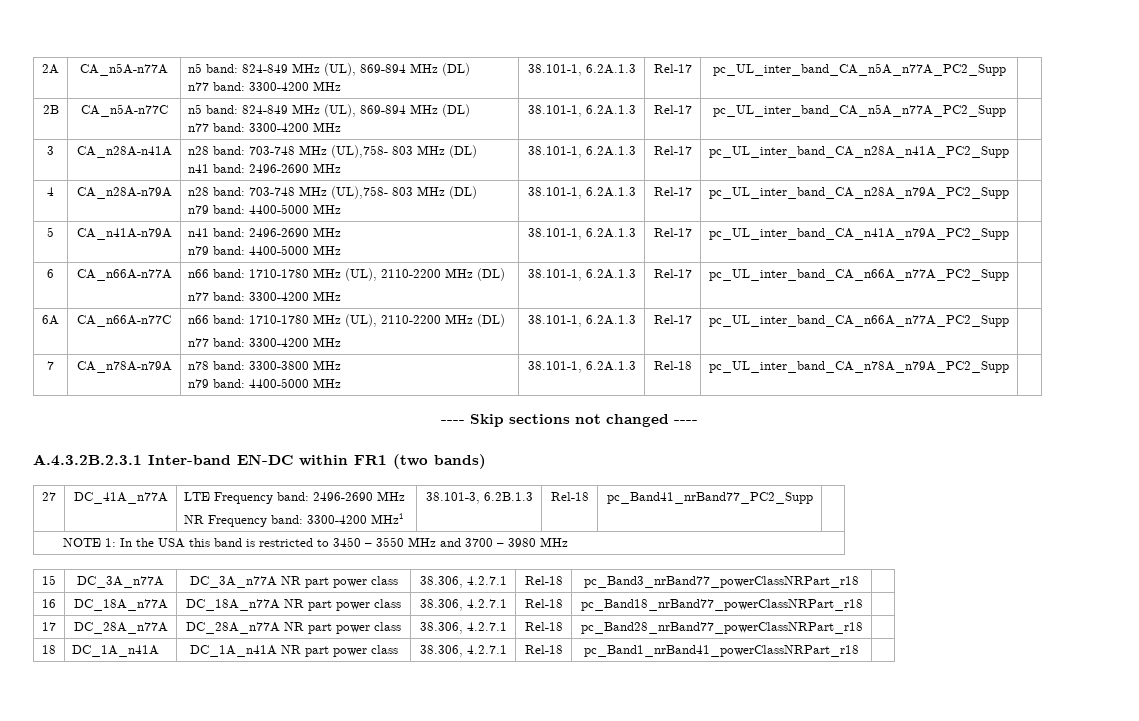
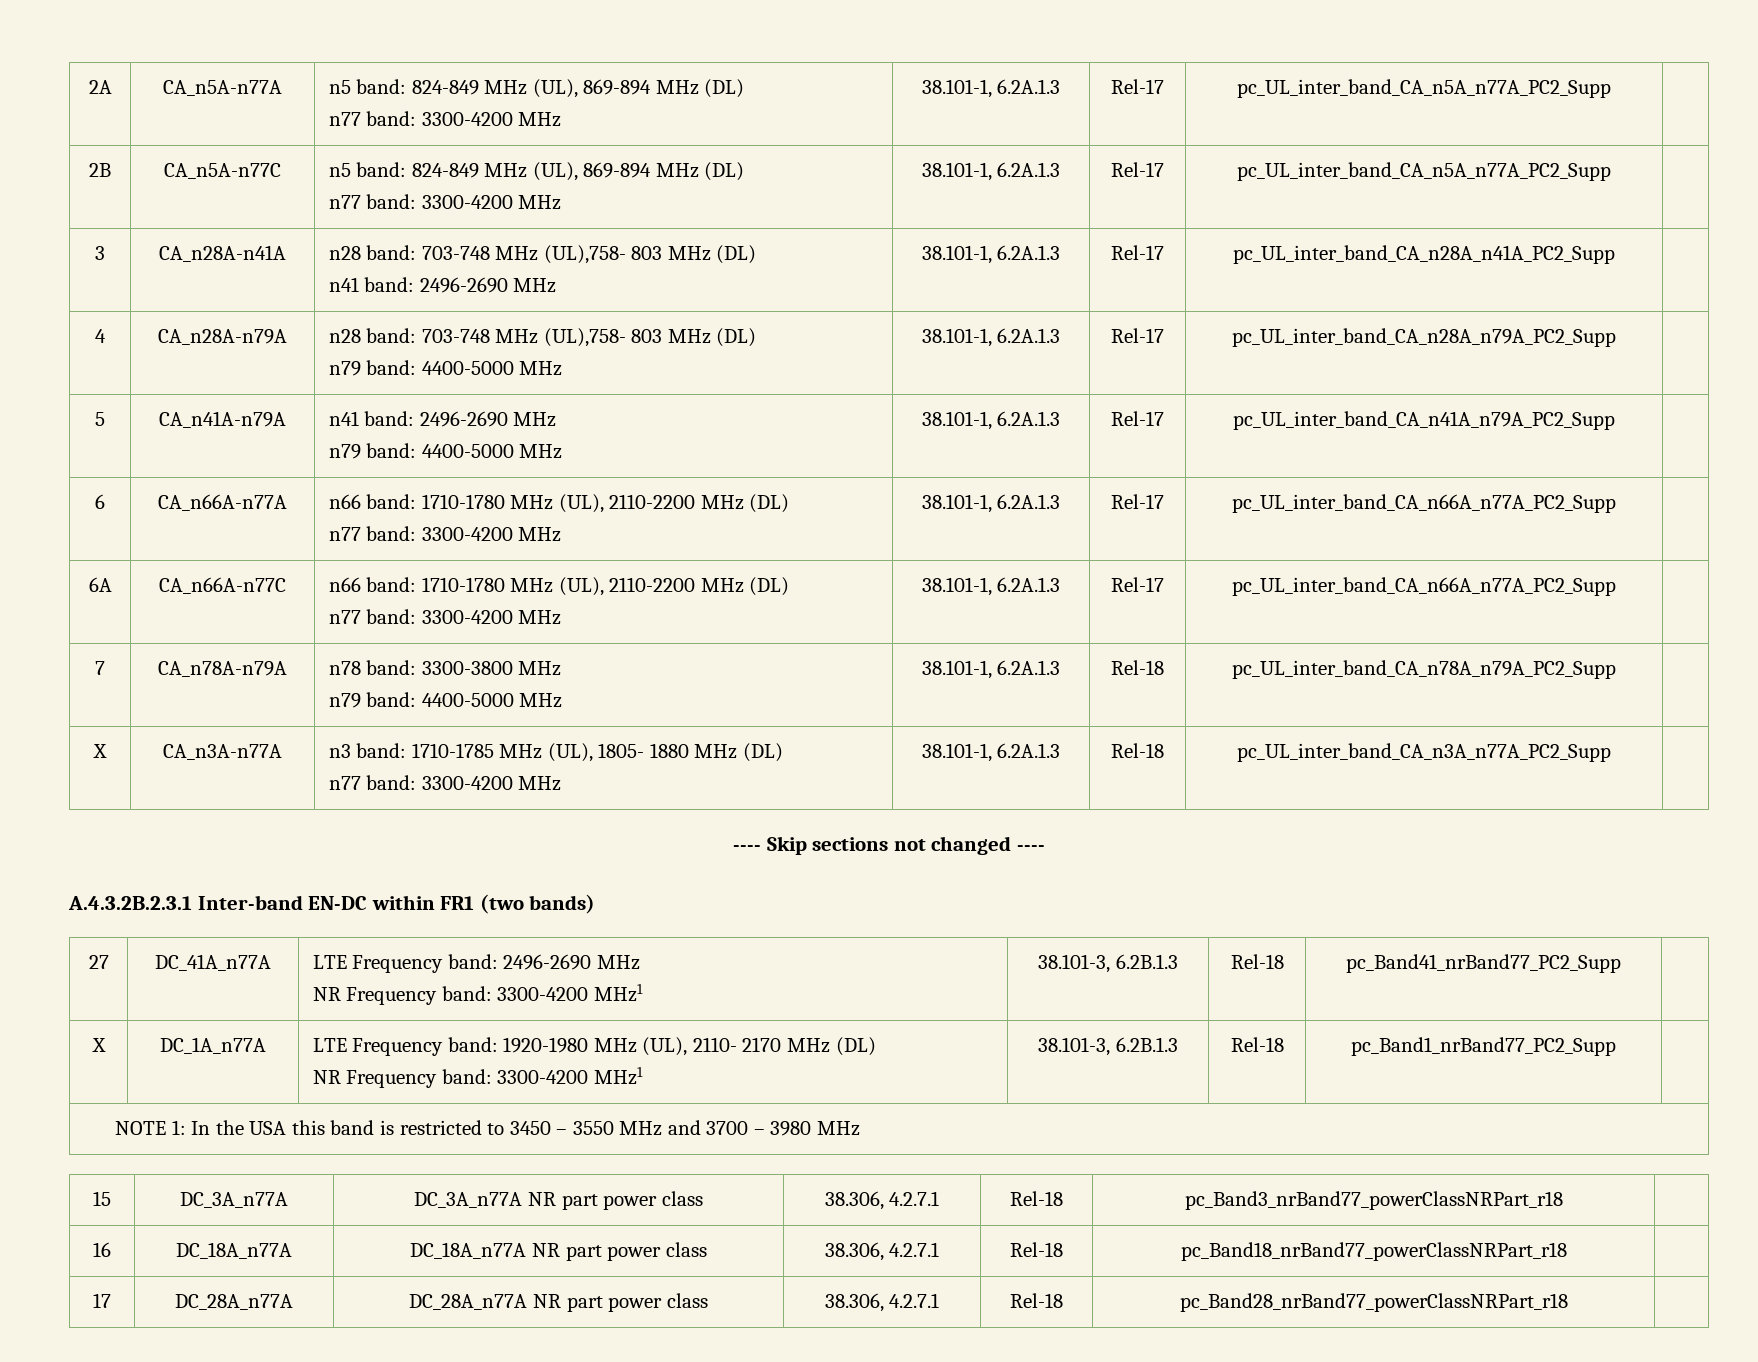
+ X | CA_n3A-n77A | n3 band: 1710-1785 MHz (UL), 1805- 1880 MHz (DL)
+ n77 band: 3300-4200 MHz | 38.101-1, 6.2A.1.3 | Rel-18 | pc_UL_inter_band_CA_n3A_n77A_PC2_Supp |
+ X | DC_1A_n77A | LTE Frequency band: 1920-1980 MHz (UL), 2110- 2170 MHz (DL)
+ NR Frequency band: 3300-4200 MHz1 | 38.101-3, 6.2B.1.3 | Rel-18 | pc_Band1_nrBand77_PC2_Supp |
- 18 | DC_1A_n41A | DC_1A_n41A NR part power class | 38.306, 4.2.7.1 | Rel-18 | pc_Band1_nrBand41_powerClassNRPart_r18 |

